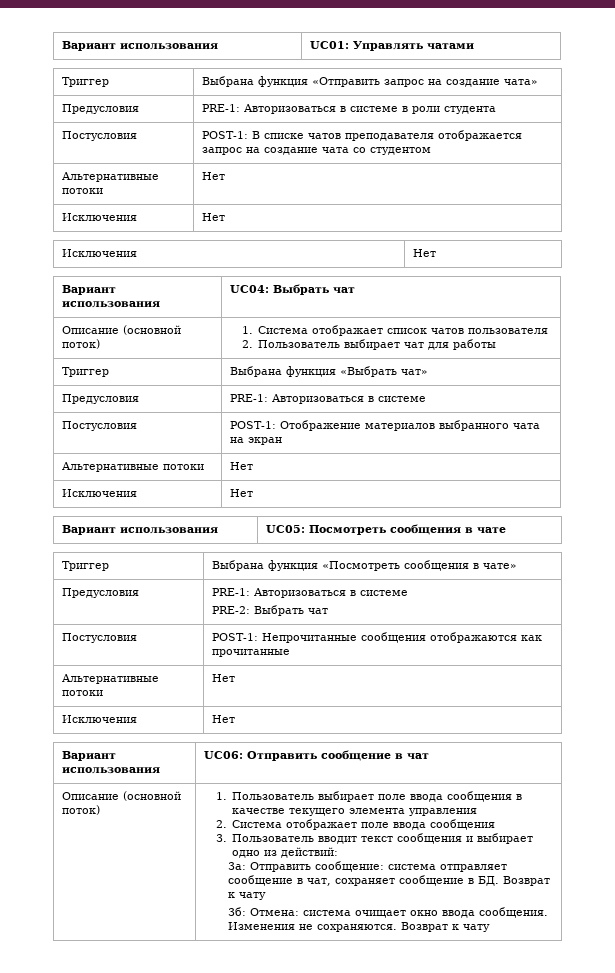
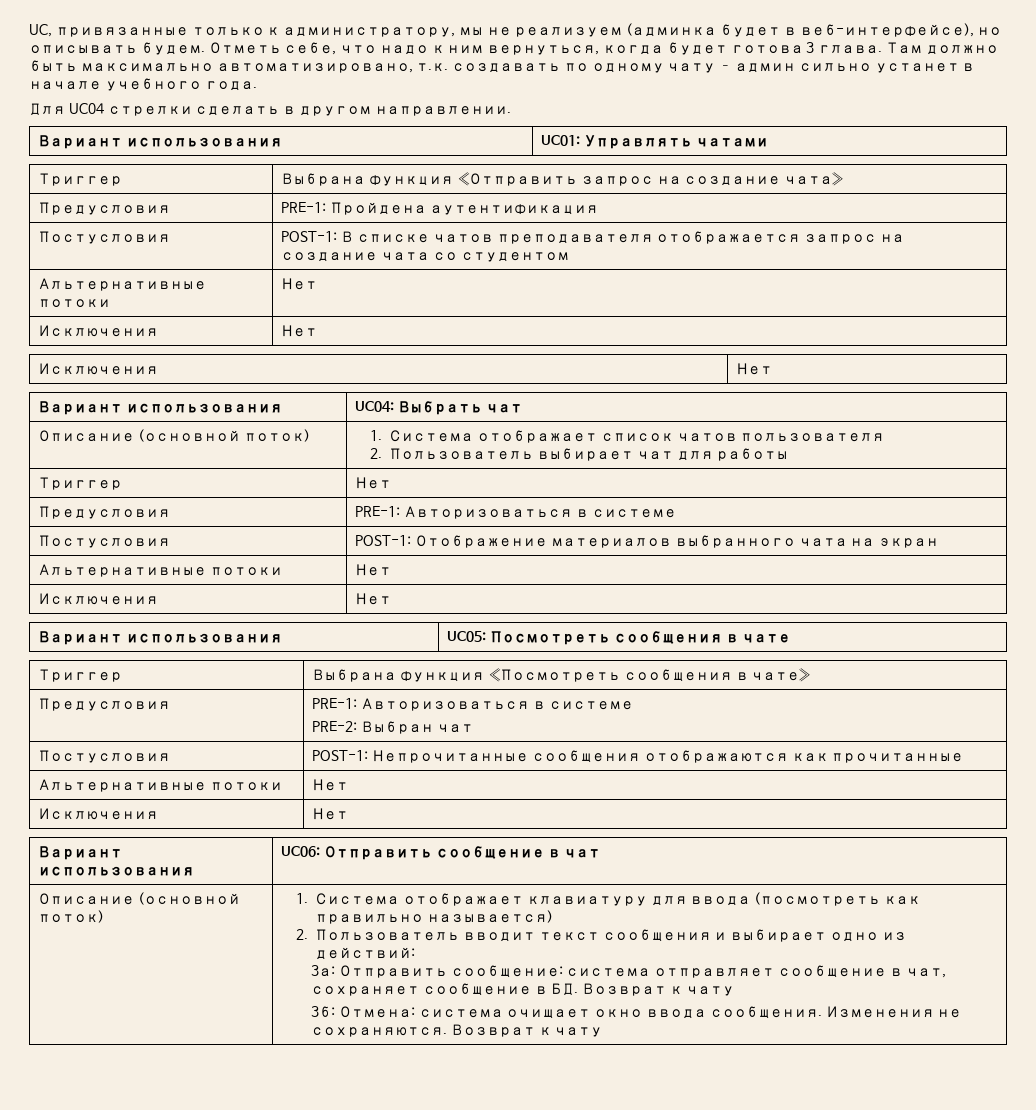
+ UC, привязанные только к администратору, мы не реализуем (админка будет в веб-интерфейсе), но описывать будем. Отметь себе, что надо к ним вернуться, когда будет готова 3 глава. Там должно быть максимально автоматизировано, т.к. создавать по одному чату – админ сильно устанет в начале учебного года.
+ Для UC04 стрелки сделать в другом направлении.
- Предусловия | PRE-1: Авторизоваться в системе в роли студента
+ Предусловия | PRE-1: Пройдена аутентификация
- Триггер | Выбрана функция «Выбрать чат»
+ Триггер | Нет
  Триггер | Выбрана функция «Посмотреть сообщения в чате»
  Предусловия | PRE-1: Авторизоваться в системе
- PRE-2: Выбрать чат
+ PRE-2: Выбран чат
- 1. Пользователь выбирает поле ввода сообщения в качестве текущего элемента управления
- 2. Система отображает поле ввода сообщения
- 3. Пользователь вводит текст сообщения и выбирает одно из действий:
+ 1. Система отображает клавиатуру для ввода (посмотреть как правильно называется)
+ 2. Пользователь вводит текст сообщения и выбирает одно из действий:

